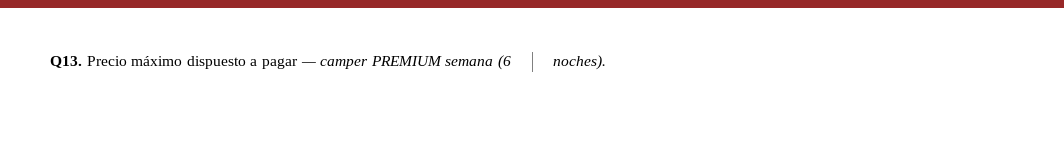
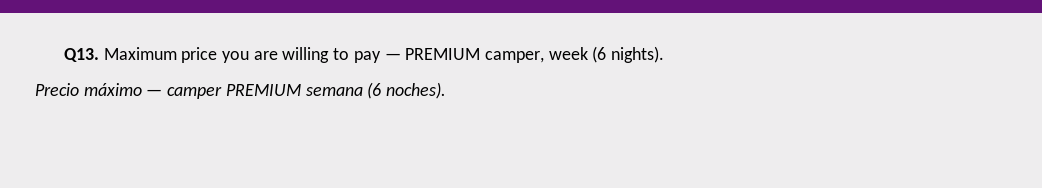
- Q13. Precio máximo dispuesto a pagar — camper PREMIUM semana (6 noches).
+ Q13. Maximum price you are willing to pay — PREMIUM camper, week (6 nights).
+ Precio máximo — camper PREMIUM semana (6 noches).

